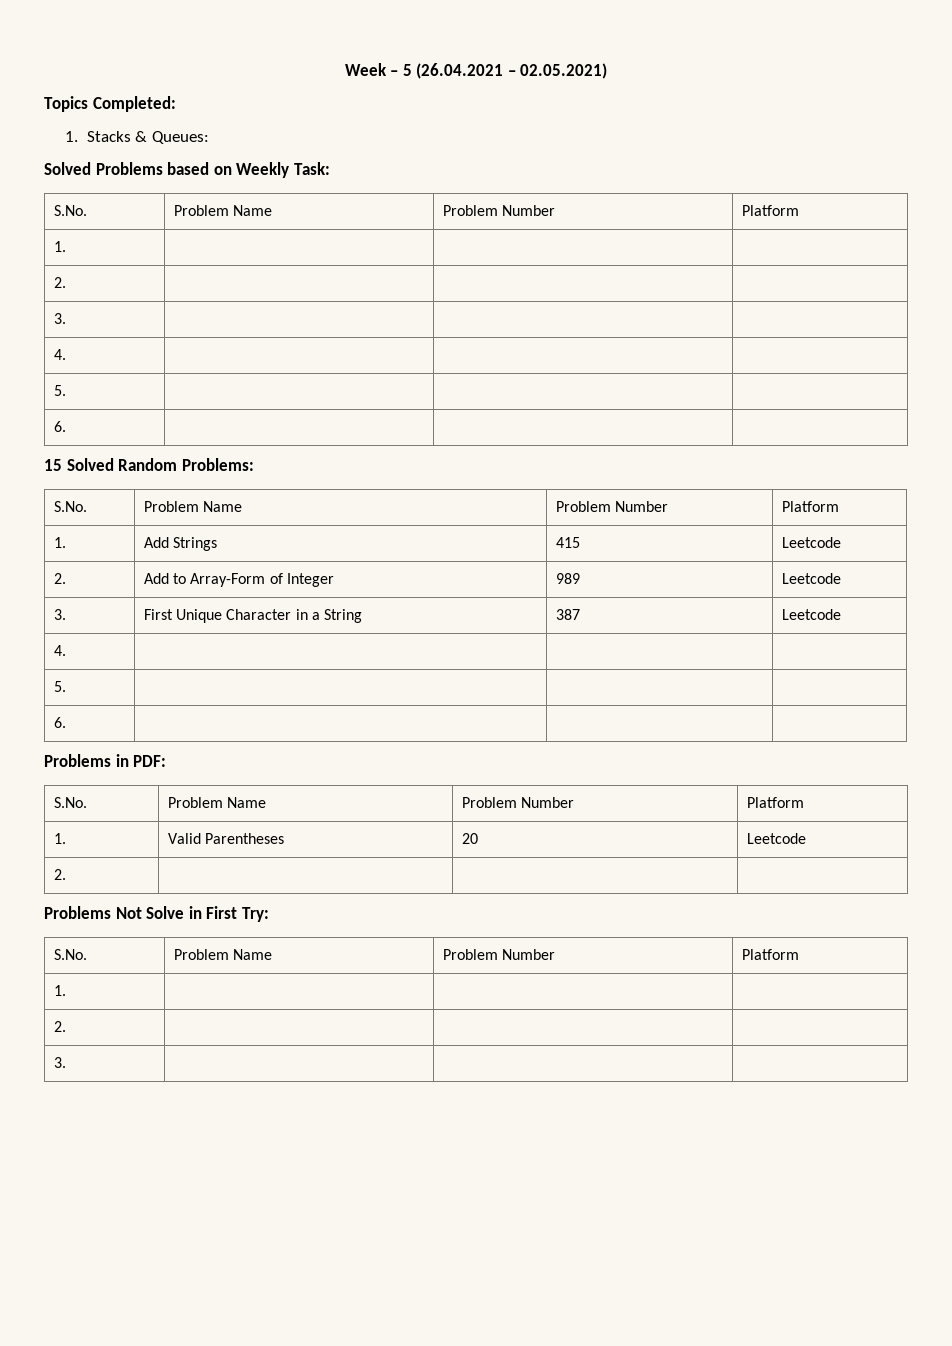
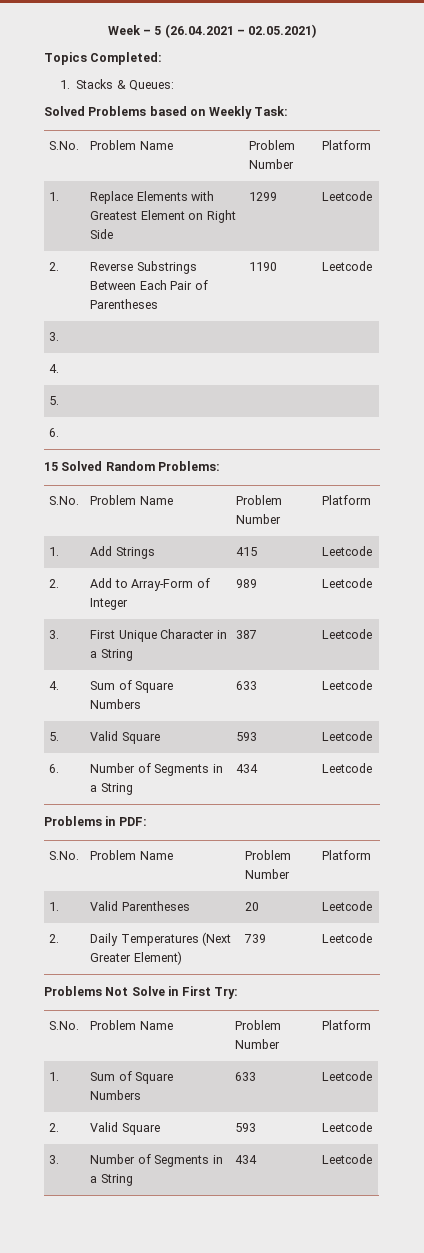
  Solved Problems based on Weekly Task:
  S.No. | Problem Name | Problem Number | Platform
- 1. | | |
- 2. | | |
+ 1. | Replace Elements with Greatest Element on Right Side | 1299 | Leetcode
+ 2. | Reverse Substrings Between Each Pair of Parentheses | 1190 | Leetcode
  3. | First Unique Character in a String | 387 | Leetcode
- 4. | | |
- 5. | | |
- 6. | | |
+ 4. | Sum of Square Numbers | 633 | Leetcode
+ 5. | Valid Square | 593 | Leetcode
+ 6. | Number of Segments in a String | 434 | Leetcode
  1. | Valid Parentheses | 20 | Leetcode
- 2. | | |
+ 2. | Daily Temperatures (Next Greater Element) | 739 | Leetcode
  Problems Not Solve in First Try:
  S.No. | Problem Name | Problem Number | Platform
- 1. | | |
- 2. | | |
- 3. | | |
+ 1. | Sum of Square Numbers | 633 | Leetcode
+ 2. | Valid Square | 593 | Leetcode
+ 3. | Number of Segments in a String | 434 | Leetcode

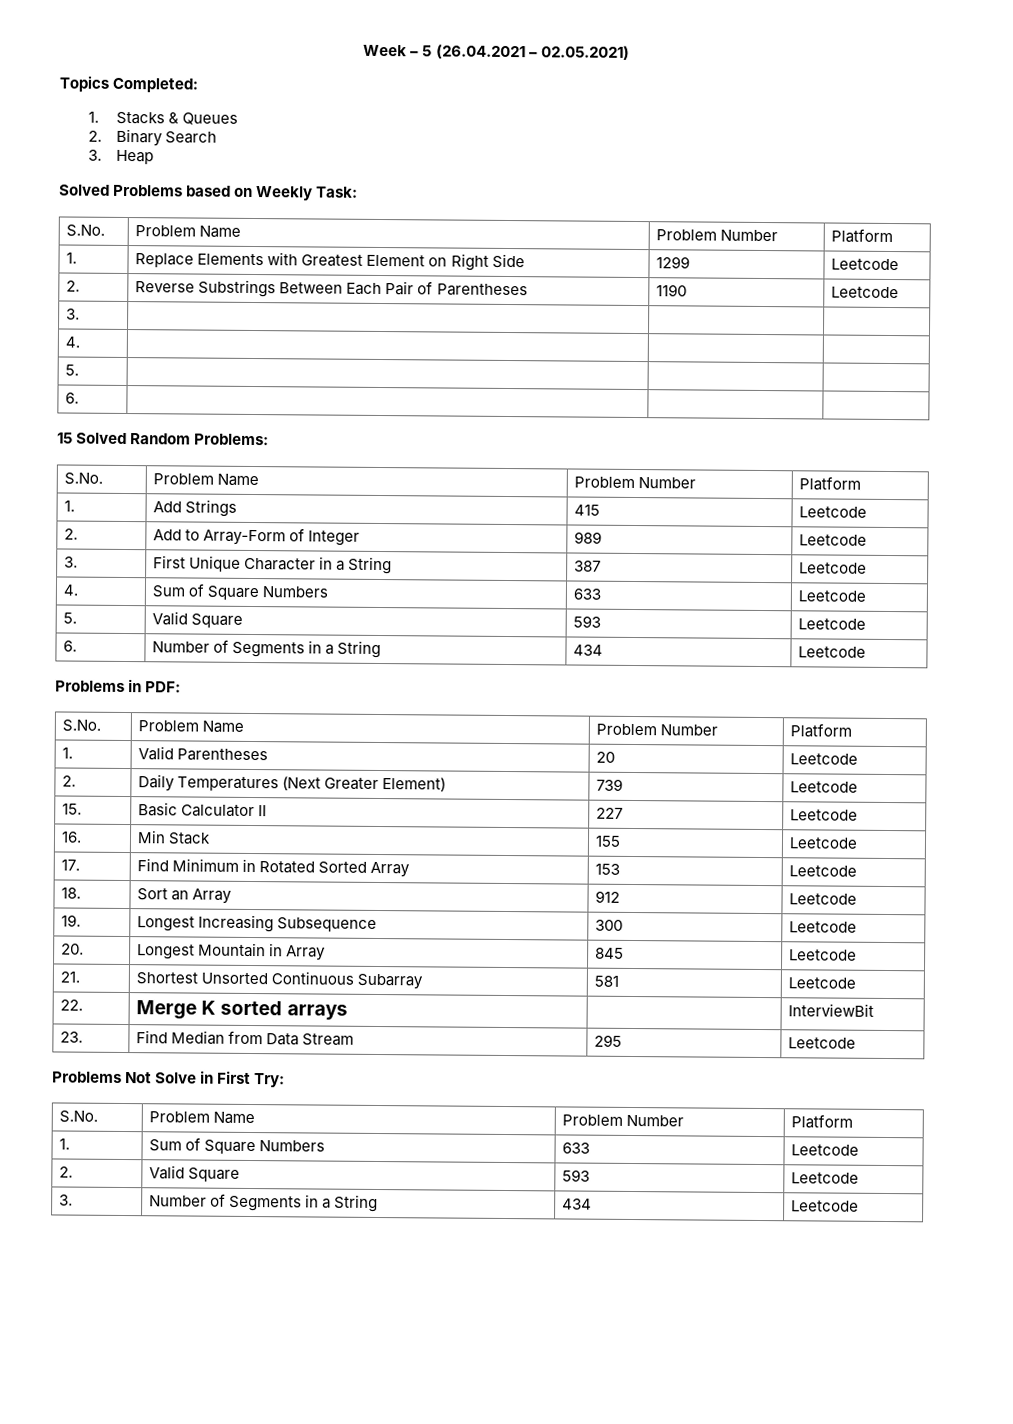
- 1. Stacks & Queues:
+ 1. Stacks & Queues
+ 2. Binary Search
+ 3. Heap
+ 15. | Basic Calculator II | 227 | Leetcode
+ 16. | Min Stack | 155 | Leetcode
+ 17. | Find Minimum in Rotated Sorted Array | 153 | Leetcode
+ 18. | Sort an Array | 912 | Leetcode
+ 19. | Longest Increasing Subsequence | 300 | Leetcode
+ 20. | Longest Mountain in Array | 845 | Leetcode
+ 21. | Shortest Unsorted Continuous Subarray | 581 | Leetcode
+ 22. | Merge K sorted arrays | | InterviewBit
+ 23. | Find Median from Data Stream | 295 | Leetcode

